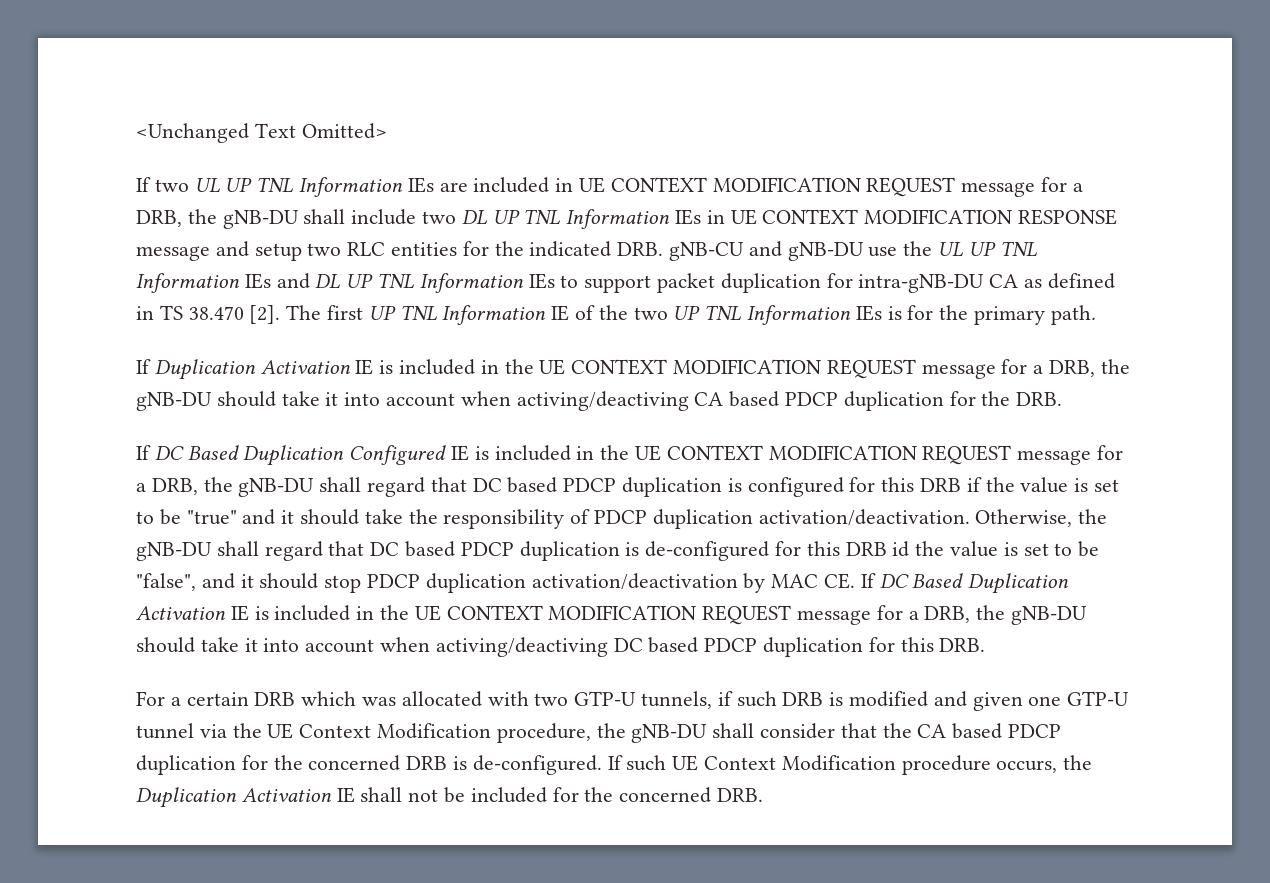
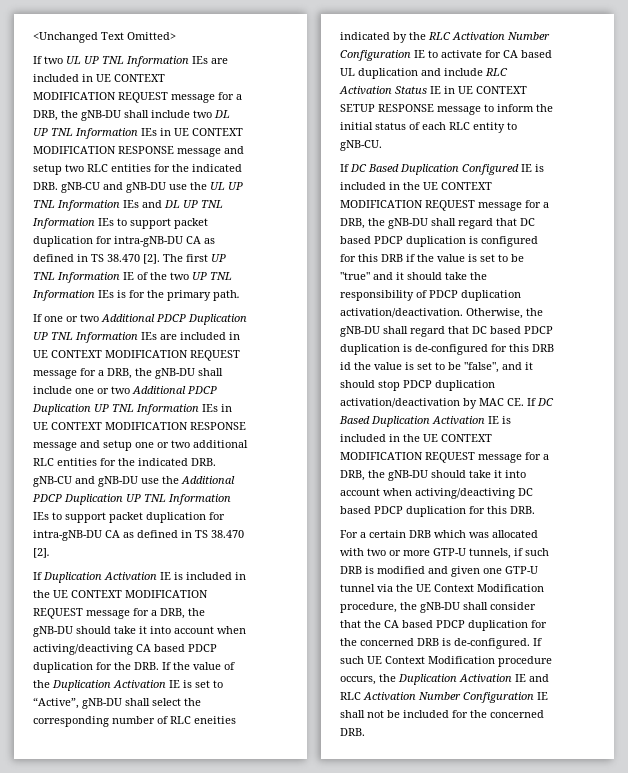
+ If one or two Additional PDCP Duplication UP TNL Information IEs are included in UE CONTEXT MODIFICATION REQUEST message for a DRB, the gNB-DU shall include one or two Additional PDCP Duplication UP TNL Information IEs in UE CONTEXT MODIFICATION RESPONSE message and setup one or two additional RLC entities for the indicated DRB. gNB-CU and gNB-DU use the Additional PDCP Duplication UP TNL Information IEs to support packet duplication for intra-gNB-DU CA as defined in TS 38.470 [2].
- If Duplication Activation IE is included in the UE CONTEXT MODIFICATION REQUEST message for a DRB, the gNB-DU should take it into account when activing/deactiving CA based PDCP duplication for the DRB.
+ If Duplication Activation IE is included in the UE CONTEXT MODIFICATION REQUEST message for a DRB, the gNB-DU should take it into account when activing/deactiving CA based PDCP duplication for the DRB. If the value of the Duplication Activation IE is set to “Active”, gNB-DU shall select the corresponding number of RLC eneities indicated by the RLC Activation Number Configuration IE to activate for CA based UL duplication and include RLC Activation Status IE in UE CONTEXT SETUP RESPONSE message to inform the initial status of each RLC entity to gNB-CU.
- For a certain DRB which was allocated with two GTP-U tunnels, if such DRB is modified and given one GTP-U tunnel via the UE Context Modification procedure, the gNB-DU shall consider that the CA based PDCP duplication for the concerned DRB is de-configured.
+ For a certain DRB which was allocated with two or more GTP-U tunnels, if such DRB is modified and given one GTP-U tunnel via the UE Context Modification procedure, the gNB-DU shall consider that the CA based PDCP duplication for the concerned DRB is de-configured.
- If such UE Context Modification procedure occurs, the Duplication Activation IE shall not be included for the concerned DRB.
+ If such UE Context Modification procedure occurs, the Duplication Activation IE and RLC Activation Number Configuration IE shall not be included for the concerned DRB.

